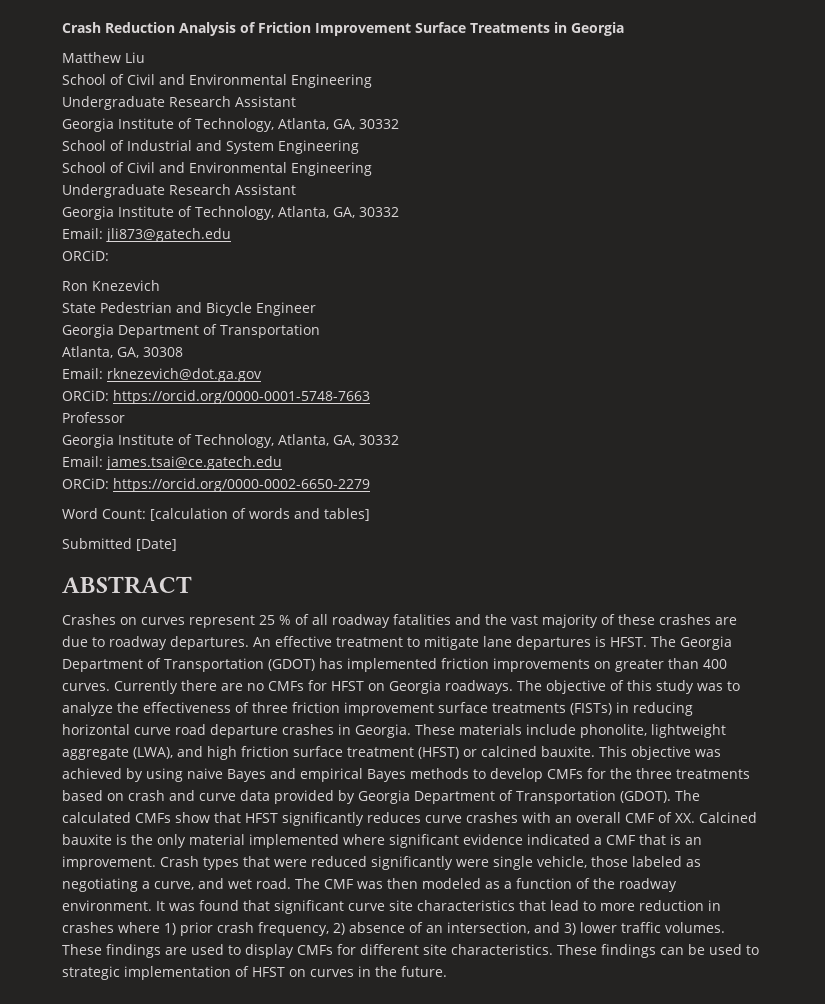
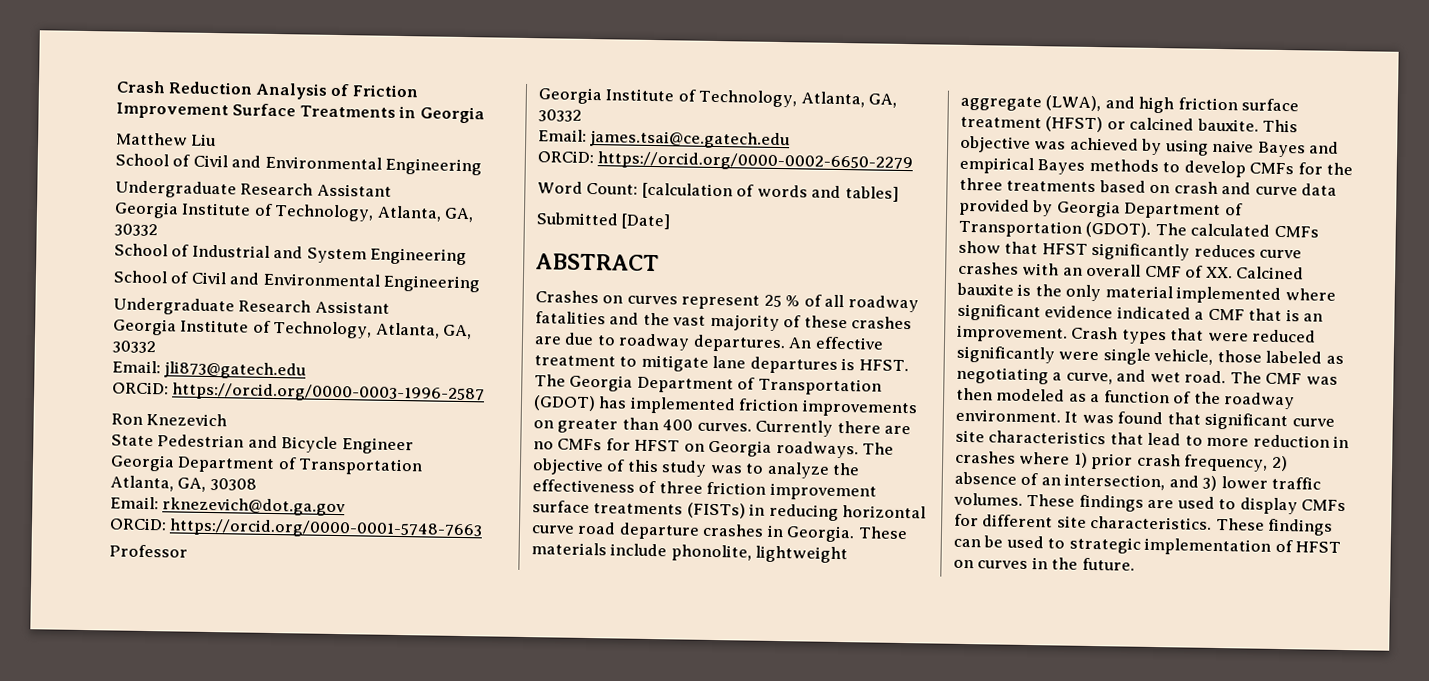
  Email: jli873@gatech.edu
- ORCiD:
+ ORCiD: https://orcid.org/0000-0003-1996-2587

